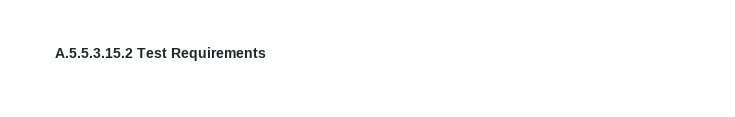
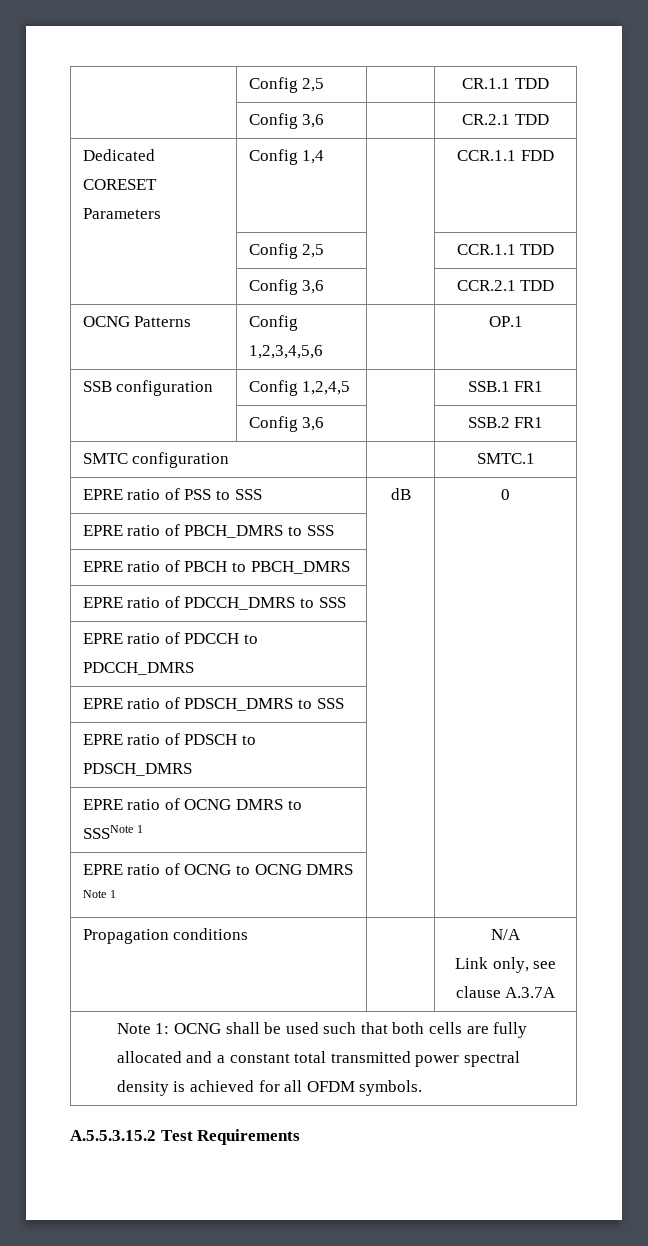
+ | Config 2,5 | | CR.1.1 TDD
+ | Config 3,6 | | CR.2.1 TDD
+ Dedicated CORESET Parameters | Config 1,4 | | CCR.1.1 FDD
+ | Config 2,5 | | CCR.1.1 TDD
+ | Config 3,6 | | CCR.2.1 TDD
+ OCNG Patterns | Config 1,2,3,4,5,6 | | OP.1
+ SSB configuration | Config 1,2,4,5 | | SSB.1 FR1
+ | Config 3,6 | | SSB.2 FR1
+ SMTC configuration | | SMTC.1
+ EPRE ratio of PSS to SSS | dB | 0
+ EPRE ratio of PBCH_DMRS to SSS | |
+ EPRE ratio of PBCH to PBCH_DMRS | |
+ EPRE ratio of PDCCH_DMRS to SSS | |
+ EPRE ratio of PDCCH to PDCCH_DMRS | |
+ EPRE ratio of PDSCH_DMRS to SSS | |
+ EPRE ratio of PDSCH to PDSCH_DMRS | |
+ EPRE ratio of OCNG DMRS to SSSNote 1 | |
+ EPRE ratio of OCNG to OCNG DMRS Note 1 | |
+ Propagation conditions | | N/A
+ Link only, see clause A.3.7A
+ Note 1: OCNG shall be used such that both cells are fully allocated and a constant total transmitted power spectral density is achieved for all OFDM symbols.

